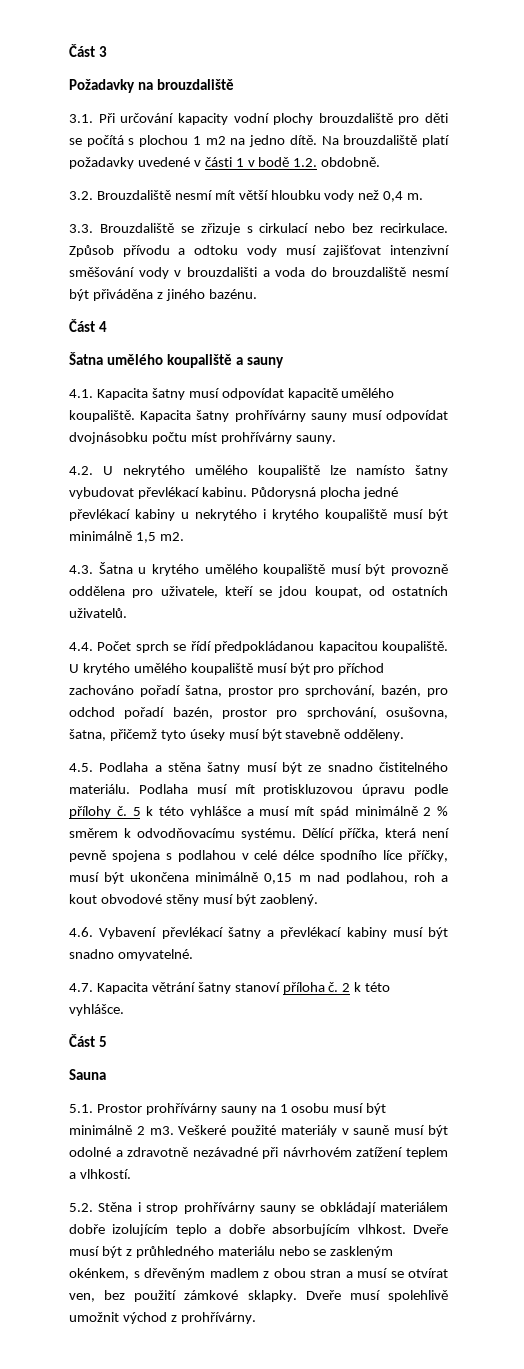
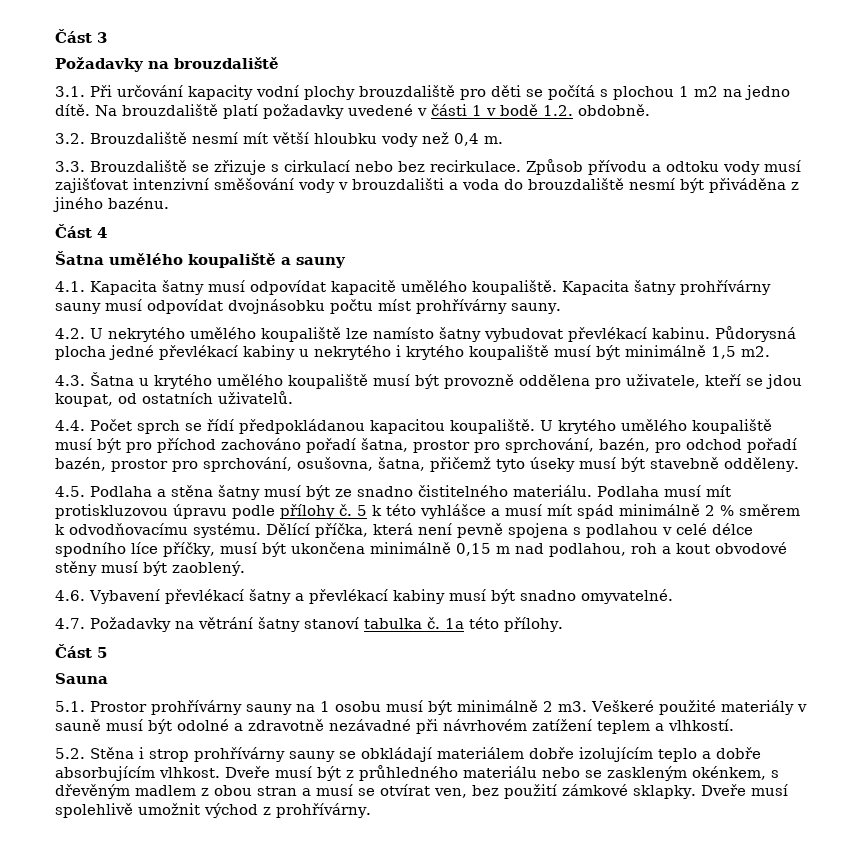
- 4.7. Kapacita větrání šatny stanoví příloha č. 2 k této vyhlášce.
+ 4.7. Požadavky na větrání šatny stanoví tabulka č. 1a této přílohy.

